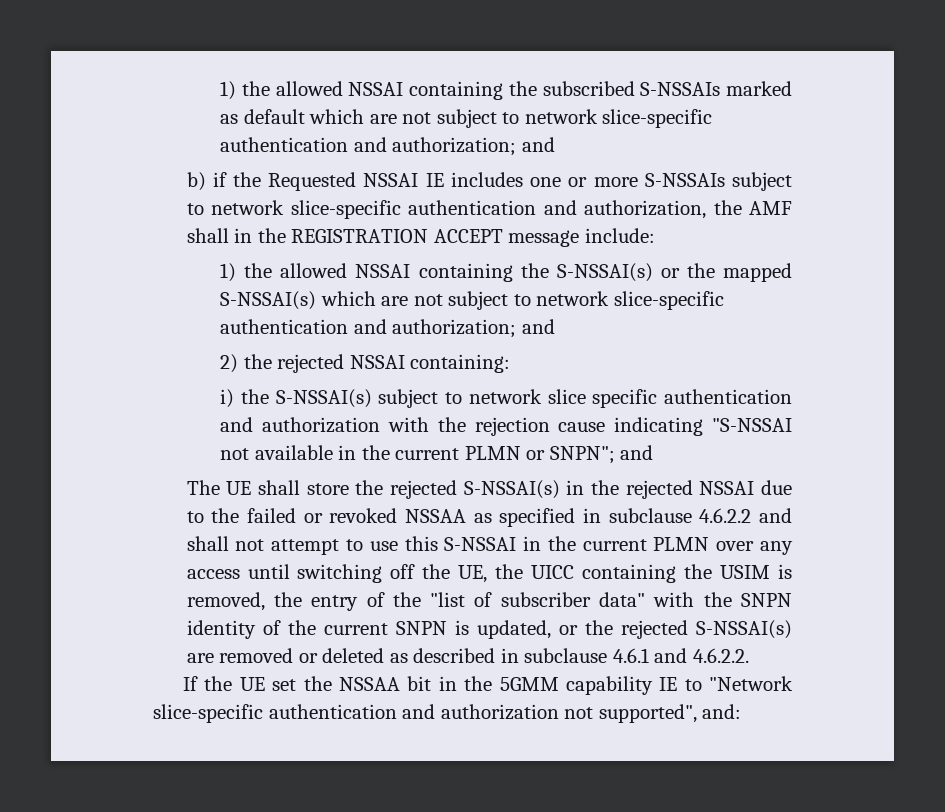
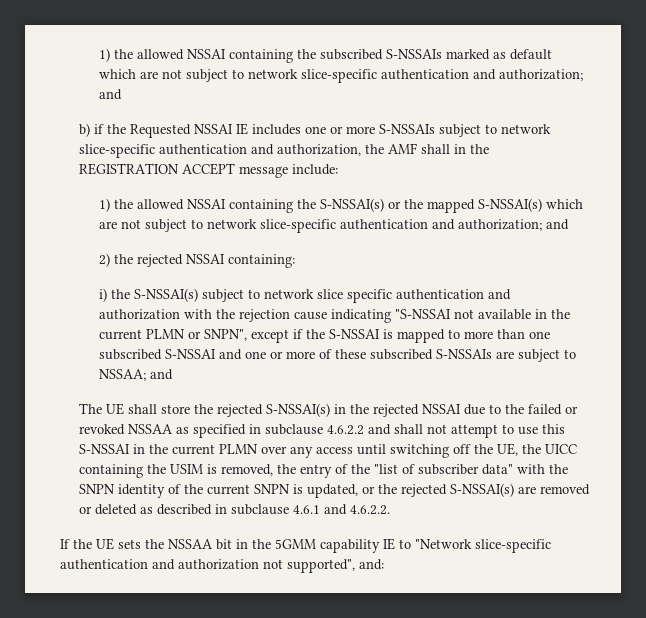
- i) the S-NSSAI(s) subject to network slice specific authentication and authorization with the rejection cause indicating "S-NSSAI not available in the current PLMN or SNPN"; and
+ i) the S-NSSAI(s) subject to network slice specific authentication and authorization with the rejection cause indicating "S-NSSAI not available in the current PLMN or SNPN", except if the S-NSSAI is mapped to more than one subscribed S-NSSAI and one or more of these subscribed S-NSSAIs are subject to NSSAA; and
- If the UE set the NSSAA bit in the 5GMM capability IE to "Network slice-specific authentication and authorization not supported", and:
+ If the UE sets the NSSAA bit in the 5GMM capability IE to "Network slice-specific authentication and authorization not supported", and:

